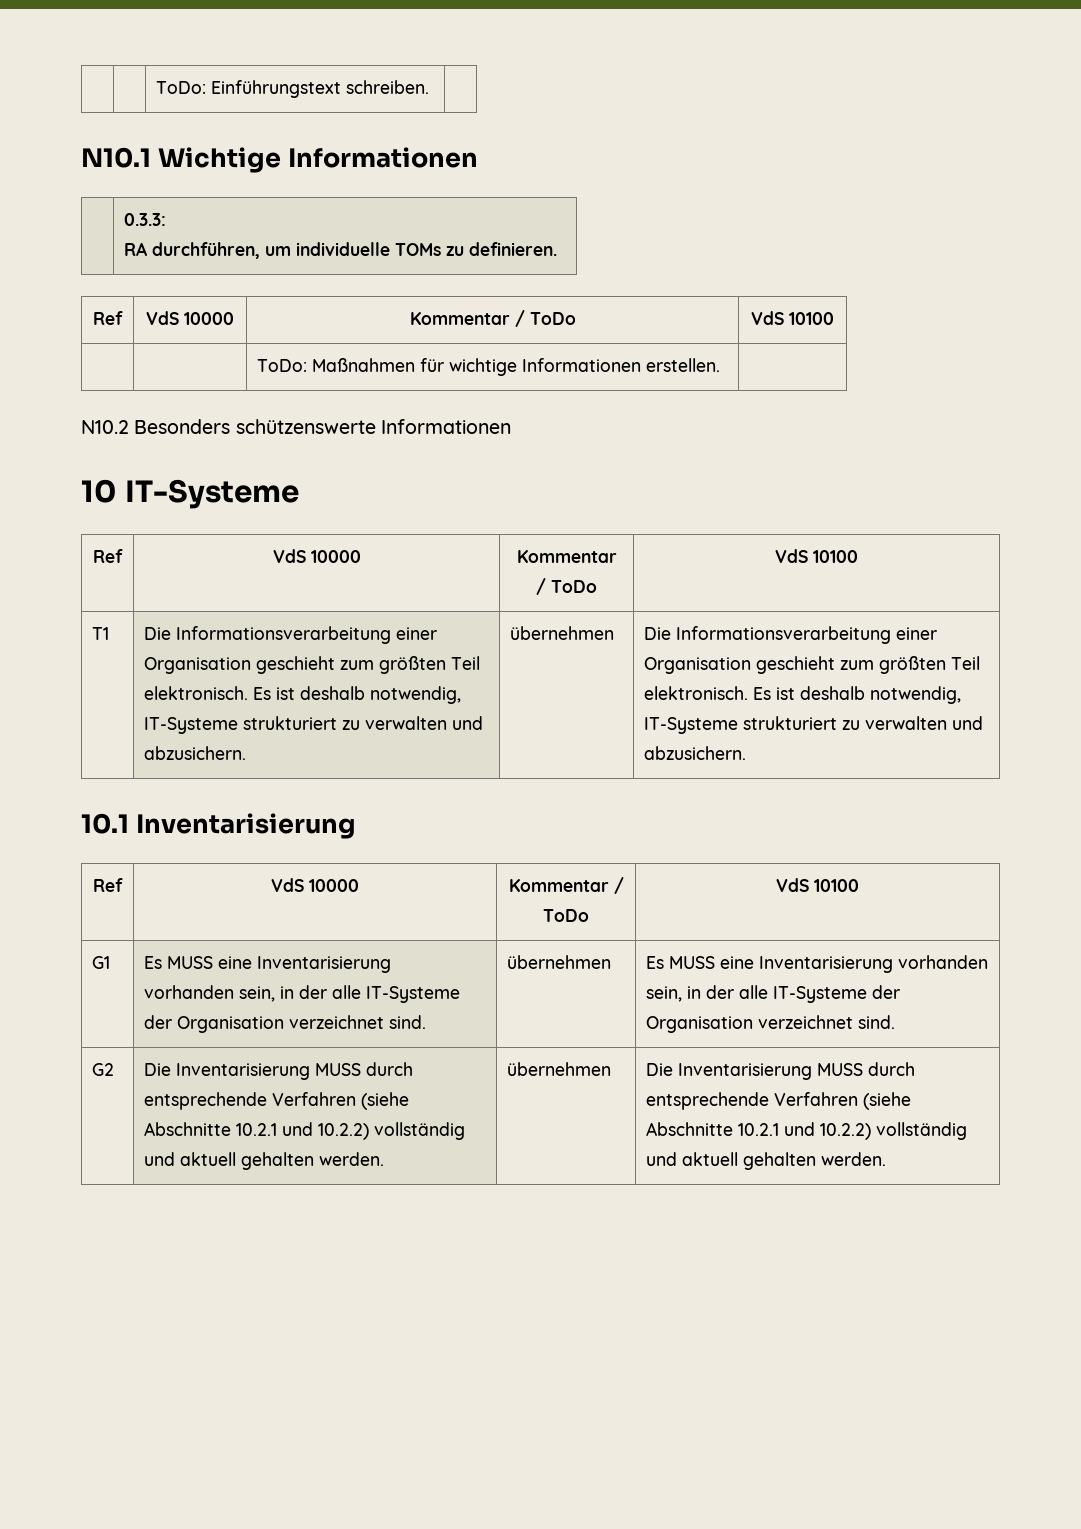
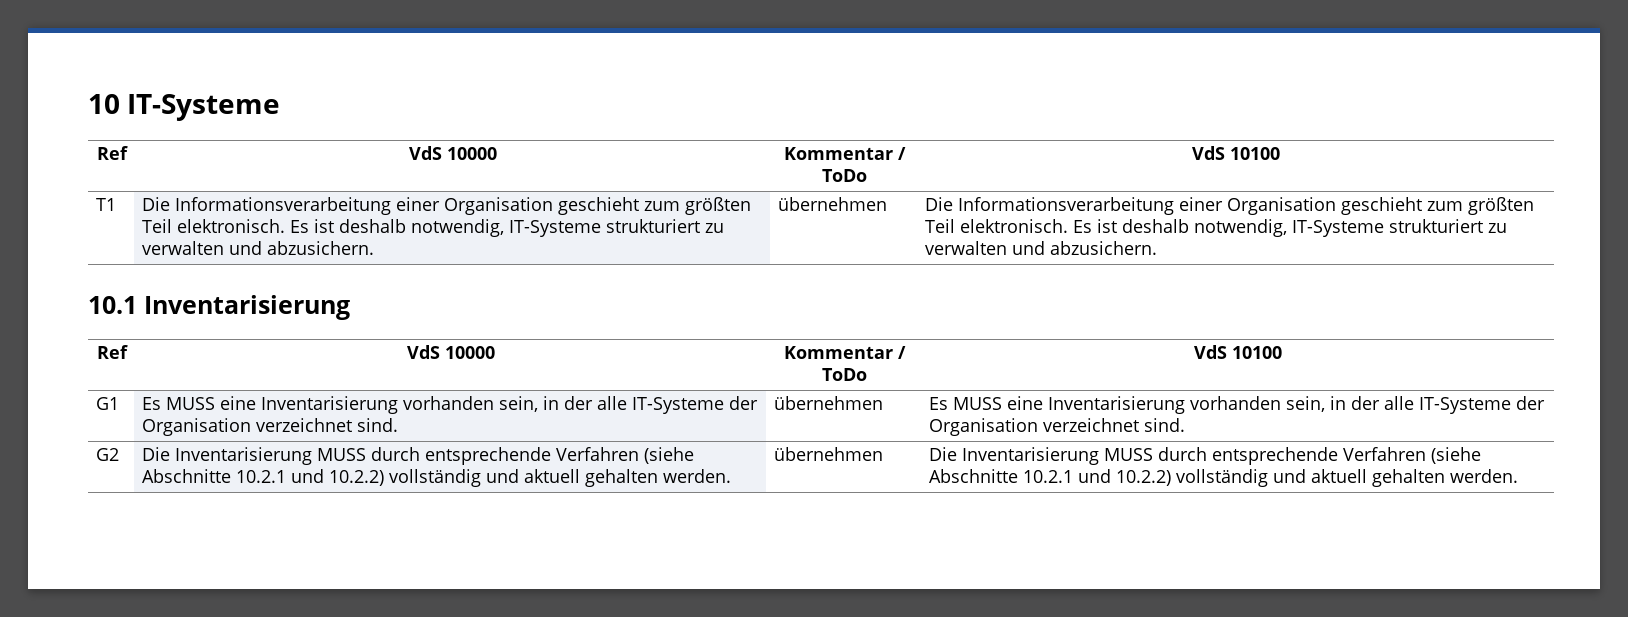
- | | ToDo: Einführungstext schreiben. |
- N10.1 Wichtige Informationen
- | 0.3.3:
- RA durchführen, um individuelle TOMs zu definieren.
- Ref | VdS 10000 | Kommentar / ToDo | VdS 10100
- | | ToDo: Maßnahmen für wichtige Informationen erstellen. |
- N10.2 Besonders schützenswerte Informationen

